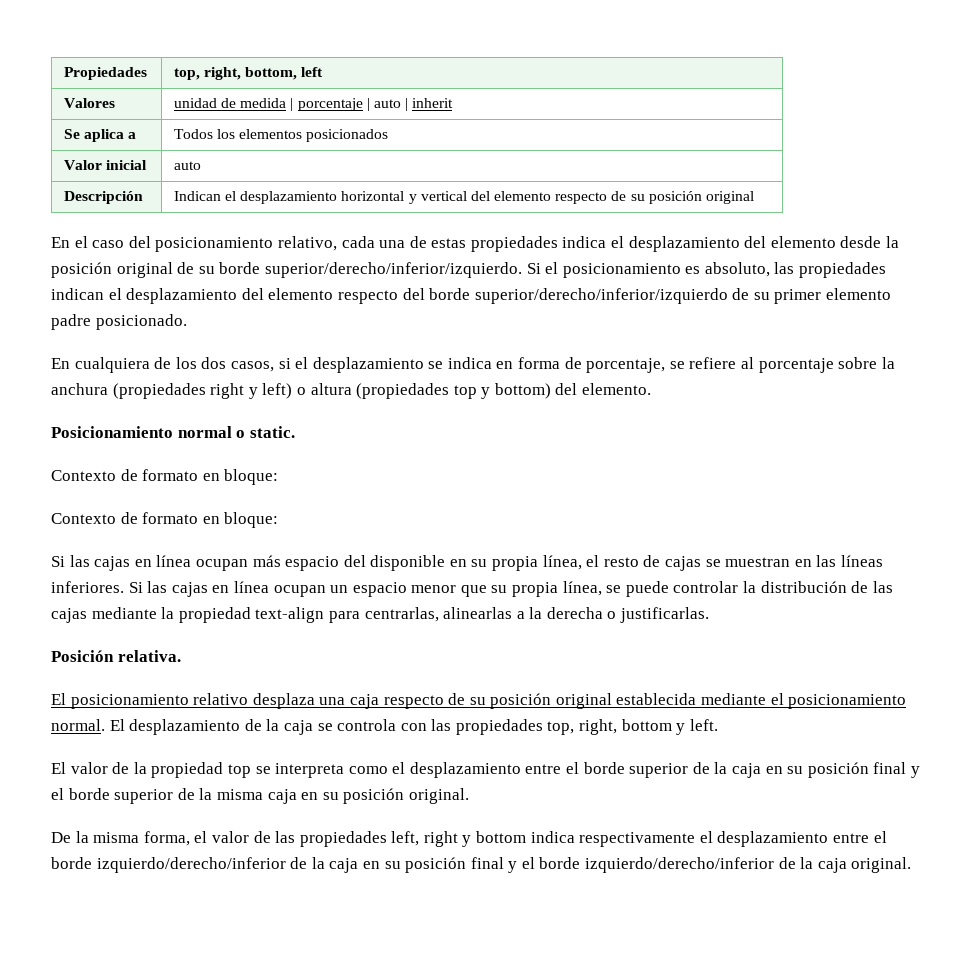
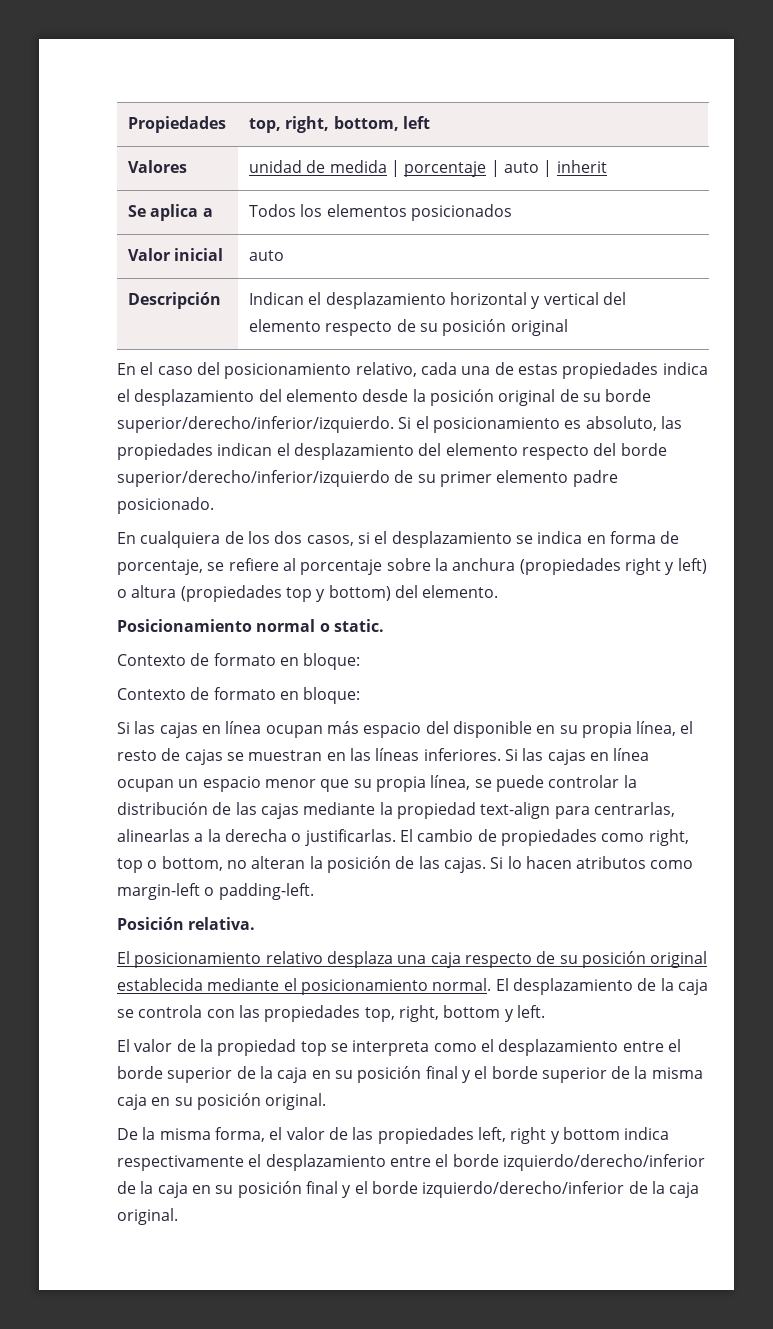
+ El cambio de propiedades como right, top o bottom, no alteran la posición de las cajas. Si lo hacen atributos como margin-left o padding-left.

